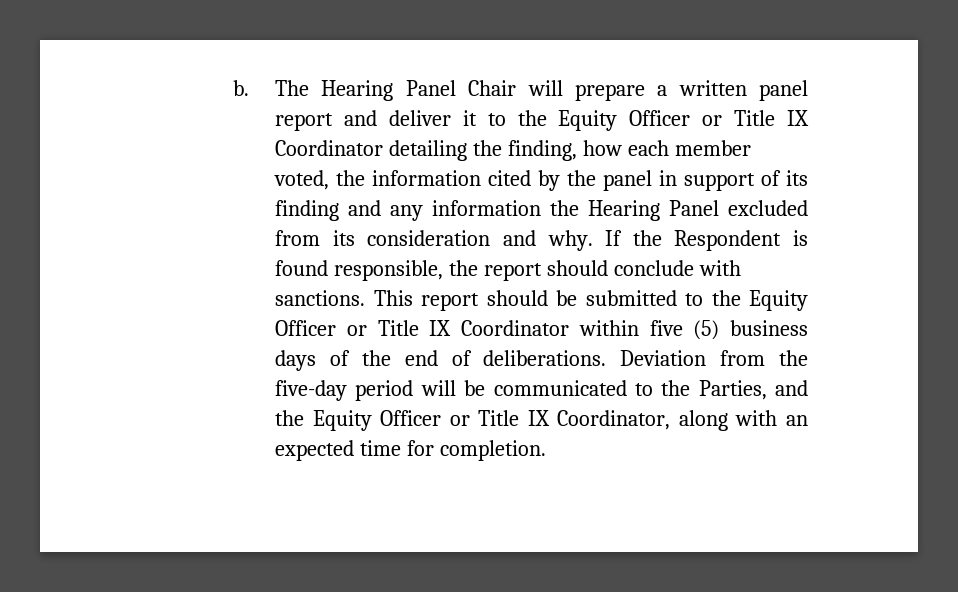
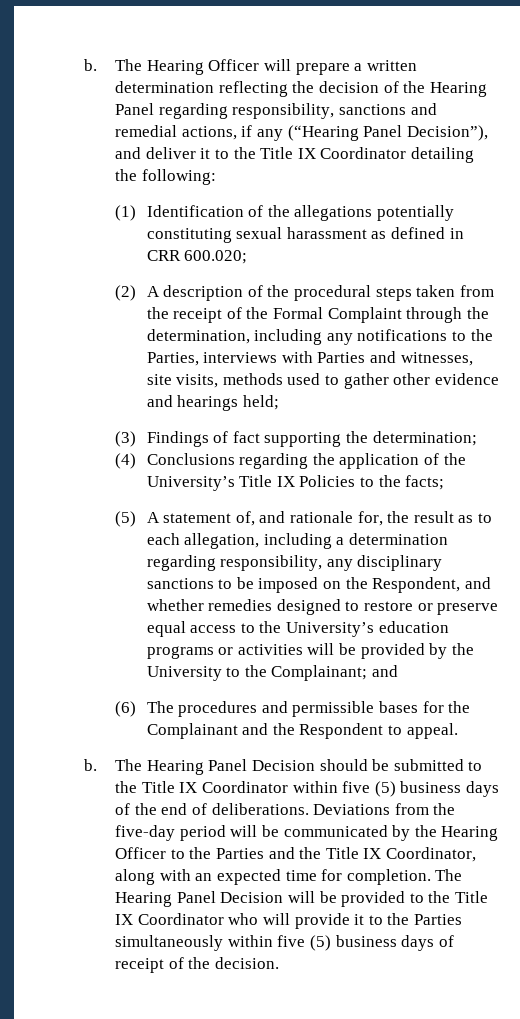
- b. The Hearing Panel Chair will prepare a written panel report and deliver it to the Equity Officer or Title IX Coordinator detailing the finding, how each member voted, the information cited by the panel in support of its finding and any information the Hearing Panel excluded from its consideration and why. If the Respondent is found responsible, the report should conclude with sanctions. This report should be submitted to the Equity Officer or Title IX Coordinator within five (5) business days of the end of deliberations.
+ b. The Hearing Officer will prepare a written determination reflecting the decision of the Hearing Panel regarding responsibility, sanctions and remedial actions, if any (“Hearing Panel Decision”), and deliver it to the Title IX Coordinator detailing the following:
+ (1) Identification of the allegations potentially constituting sexual harassment as defined in CRR 600.020;
+ (2) A description of the procedural steps taken from the receipt of the Formal Complaint through the determination, including any notifications to the Parties, interviews with Parties and witnesses, site visits, methods used to gather other evidence and hearings held;
+ (3) Findings of fact supporting the determination;
+ (4) Conclusions regarding the application of the University’s Title IX Policies to the facts;
+ (5) A statement of, and rationale for, the result as to each allegation, including a determination regarding responsibility, any disciplinary sanctions to be imposed on the Respondent, and whether remedies designed to restore or preserve equal access to the University’s education programs or activities will be provided by the University to the Complainant; and
+ (6) The procedures and permissible bases for the Complainant and the Respondent to appeal.
+ b. The Hearing Panel Decision should be submitted to the Title IX Coordinator within five (5) business days of the end of deliberations.
- Deviation from the five-day period will be communicated to the Parties, and the Equity Officer or Title IX Coordinator, along with an expected time for completion.
+ Deviations from the five-day period will be communicated by the Hearing Officer to the Parties and the Title IX Coordinator, along with an expected time for completion.
+ The Hearing Panel Decision will be provided to the Title IX Coordinator who will provide it to the Parties simultaneously within five (5) business days of receipt of the decision.

